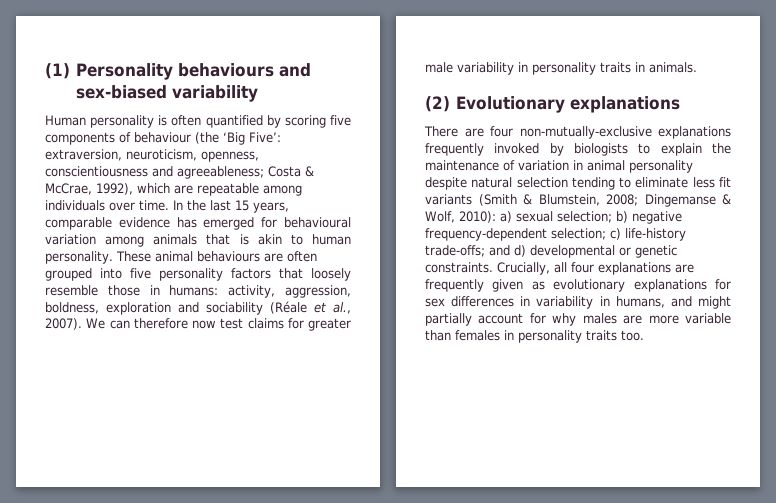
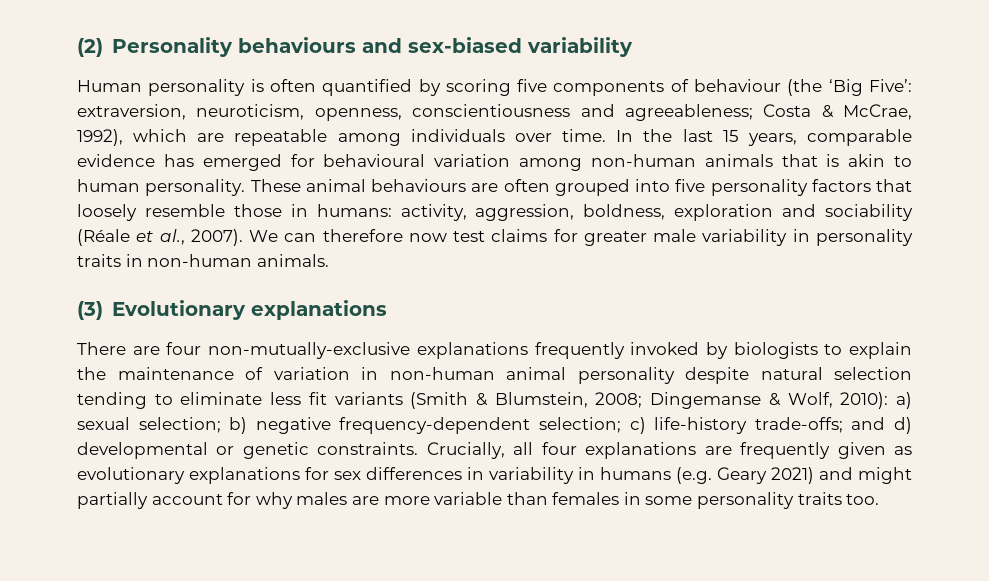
- (1) Personality behaviours and sex-biased variability
+ (2) Personality behaviours and sex-biased variability
- In the last 15 years, comparable evidence has emerged for behavioural variation among animals that is akin to human personality.
+ In the last 15 years, comparable evidence has emerged for behavioural variation among non-human animals that is akin to human personality.
- We can therefore now test claims for greater male variability in personality traits in animals.
+ We can therefore now test claims for greater male variability in personality traits in non-human animals.
- (2) Evolutionary explanations
+ (3) Evolutionary explanations
- There are four non-mutually-exclusive explanations frequently invoked by biologists to explain the maintenance of variation in animal personality despite natural selection tending to eliminate less fit variants (Smith & Blumstein, 2008; Dingemanse & Wolf, 2010): a) sexual selection; b) negative frequency-dependent selection; c) life-history trade-offs; and d) developmental or genetic constraints.
+ There are four non-mutually-exclusive explanations frequently invoked by biologists to explain the maintenance of variation in non-human animal personality despite natural selection tending to eliminate less fit variants (Smith & Blumstein, 2008; Dingemanse & Wolf, 2010): a) sexual selection; b) negative frequency-dependent selection; c) life-history trade-offs; and d) developmental or genetic constraints.
- Crucially, all four explanations are frequently given as evolutionary explanations for sex differences in variability in humans, and might partially account for why males are more variable than females in personality traits too.
+ Crucially, all four explanations are frequently given as evolutionary explanations for sex differences in variability in humans (e.g. Geary 2021) and might partially account for why males are more variable than females in some personality traits too.

